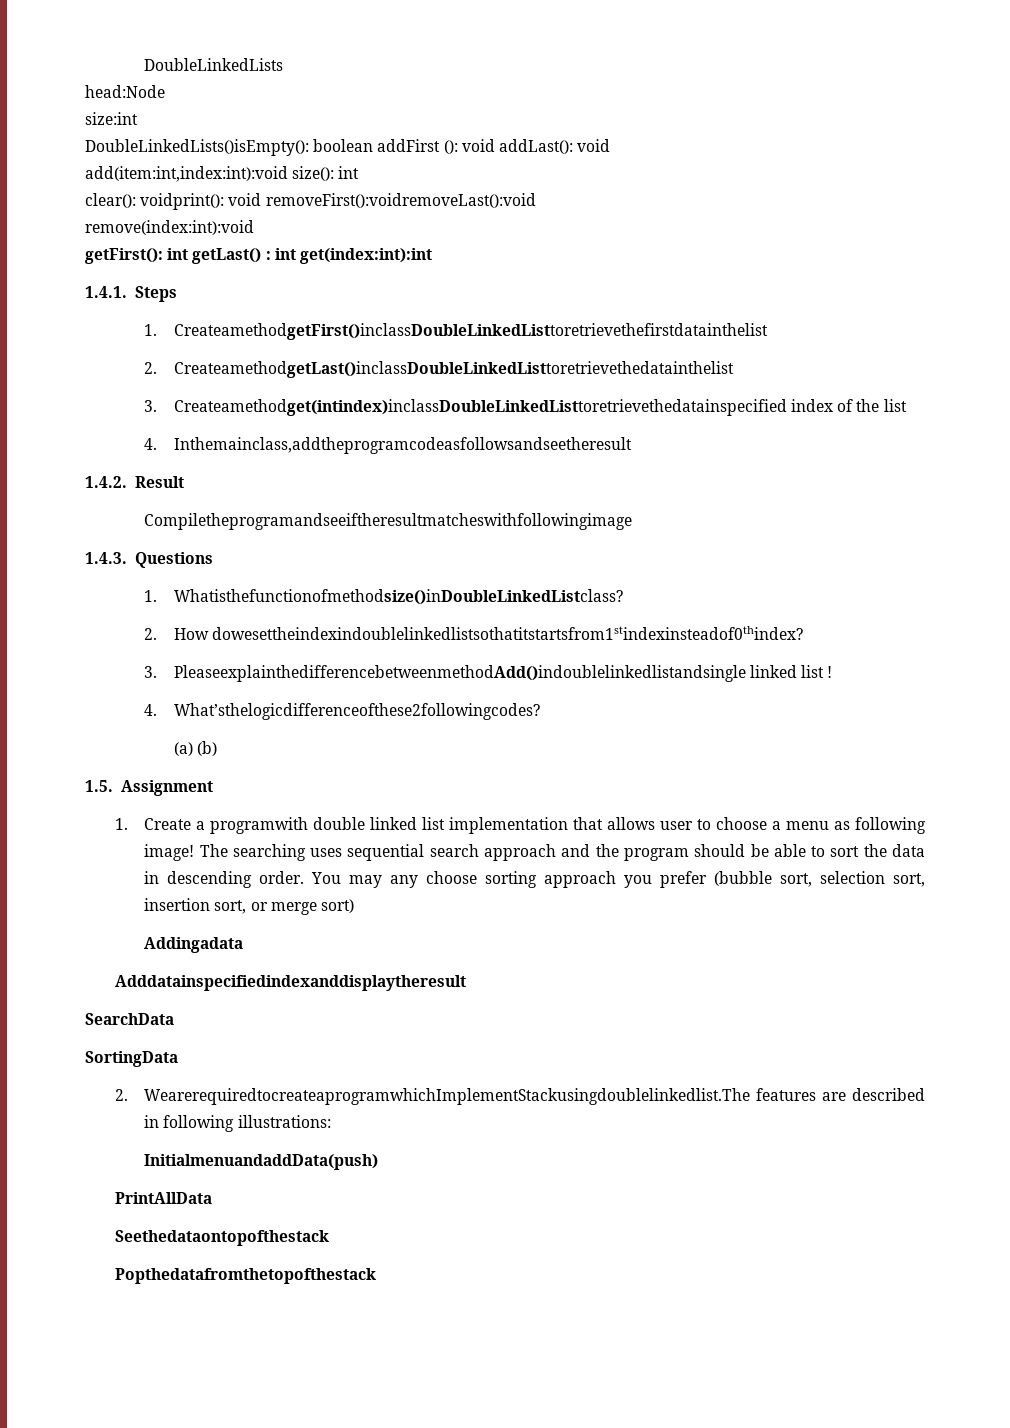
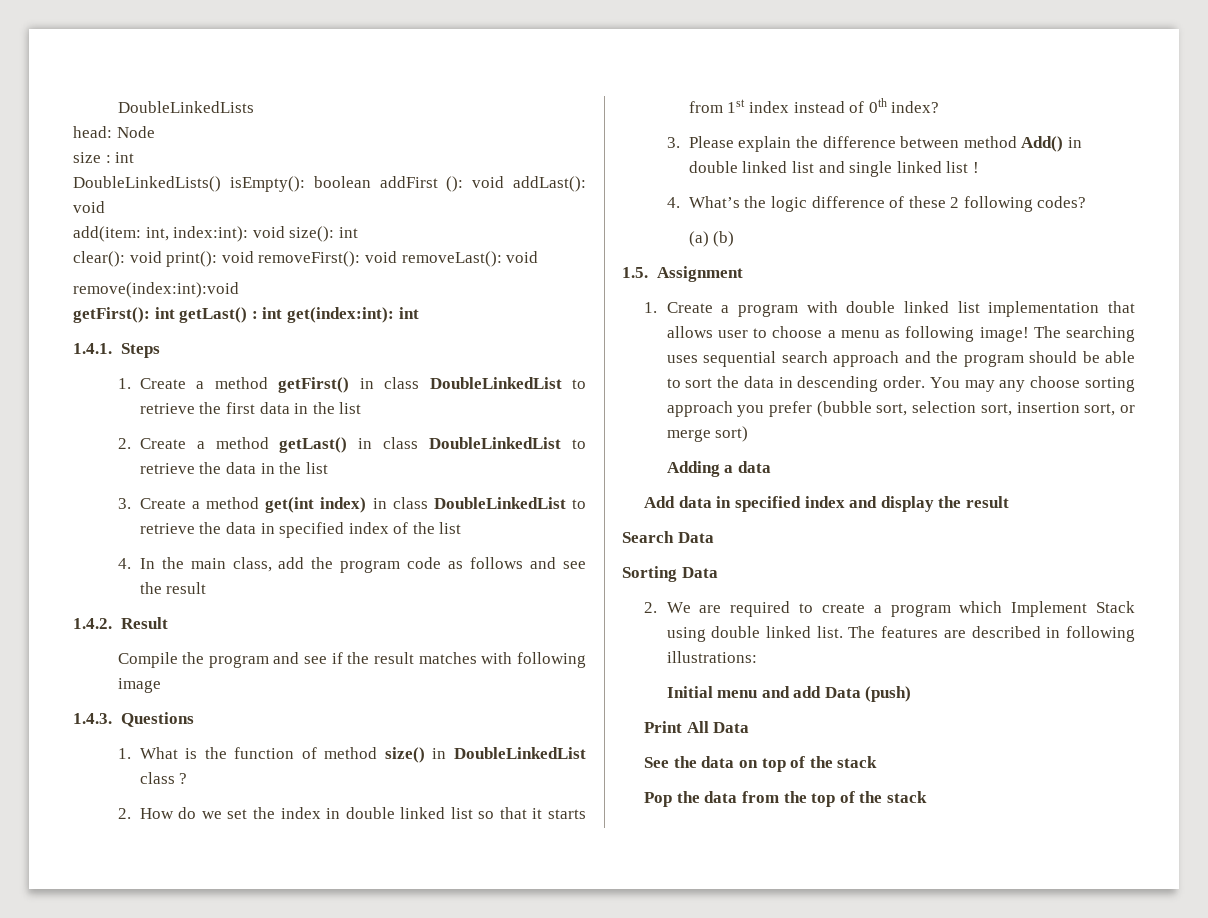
- head:Node
- size:int
- DoubleLinkedLists()isEmpty(): boolean addFirst (): void addLast(): void
+ head: Node
+ size : int
+ DoubleLinkedLists() isEmpty(): boolean addFirst (): void addLast(): void
- add(item:int,index:int):void size(): int
+ add(item: int, index:int): void size(): int
- clear(): voidprint(): void removeFirst():voidremoveLast():void
+ clear(): void print(): void removeFirst(): void removeLast(): void
- getFirst(): int getLast() : int get(index:int):int
+ getFirst(): int getLast() : int get(index:int): int
- 1. CreateamethodgetFirst()inclassDoubleLinkedListtoretrievethefirstdatainthelist
- 2. CreateamethodgetLast()inclassDoubleLinkedListtoretrievethedatainthelist
- 3. Createamethodget(intindex)inclassDoubleLinkedListtoretrievethedatainspecified index of the list
+ 1. Create a method getFirst() in class DoubleLinkedList to retrieve the first data in the list
+ 2. Create a method getLast() in class DoubleLinkedList to retrieve the data in the list
+ 3. Create a method get(int index) in class DoubleLinkedList to retrieve the data in specified index of the list
- 4. Inthemainclass,addtheprogramcodeasfollowsandseetheresult
+ 4. In the main class, add the program code as follows and see the result
  1.4.2. Result
- Compiletheprogramandseeiftheresultmatcheswithfollowingimage
+ Compile the program and see if the result matches with following image
  1.4.3. Questions
- 1. Whatisthefunctionofmethodsize()inDoubleLinkedListclass?
- 2. How dowesettheindexindoublelinkedlistsothatitstartsfrom1stindexinsteadof0thindex?
- 3. PleaseexplainthedifferencebetweenmethodAdd()indoublelinkedlistandsingle linked list !
- 4. What’sthelogicdifferenceofthese2followingcodes?
+ 1. What is the function of method size() in DoubleLinkedList class ?
+ 2. How do we set the index in double linked list so that it starts from 1st index instead of 0th index?
+ 3. Please explain the difference between method Add() in double linked list and single linked list !
+ 4. What’s the logic difference of these 2 following codes?
- 1. Create a programwith double linked list implementation that allows user to choose a menu as following image!
+ 1. Create a program with double linked list implementation that allows user to choose a menu as following image!
- Addingadata
- Adddatainspecifiedindexanddisplaytheresult
- SearchData
- SortingData
- 2. WearerequiredtocreateaprogramwhichImplementStackusingdoublelinkedlist.The features are described in following illustrations:
+ Adding a data
+ Add data in specified index and display the result
+ Search Data
+ Sorting Data
+ 2. We are required to create a program which Implement Stack using double linked list. The features are described in following illustrations:
- InitialmenuandaddData(push)
- PrintAllData
- Seethedataontopofthestack
- Popthedatafromthetopofthestack
+ Initial menu and add Data (push)
+ Print All Data
+ See the data on top of the stack
+ Pop the data from the top of the stack

